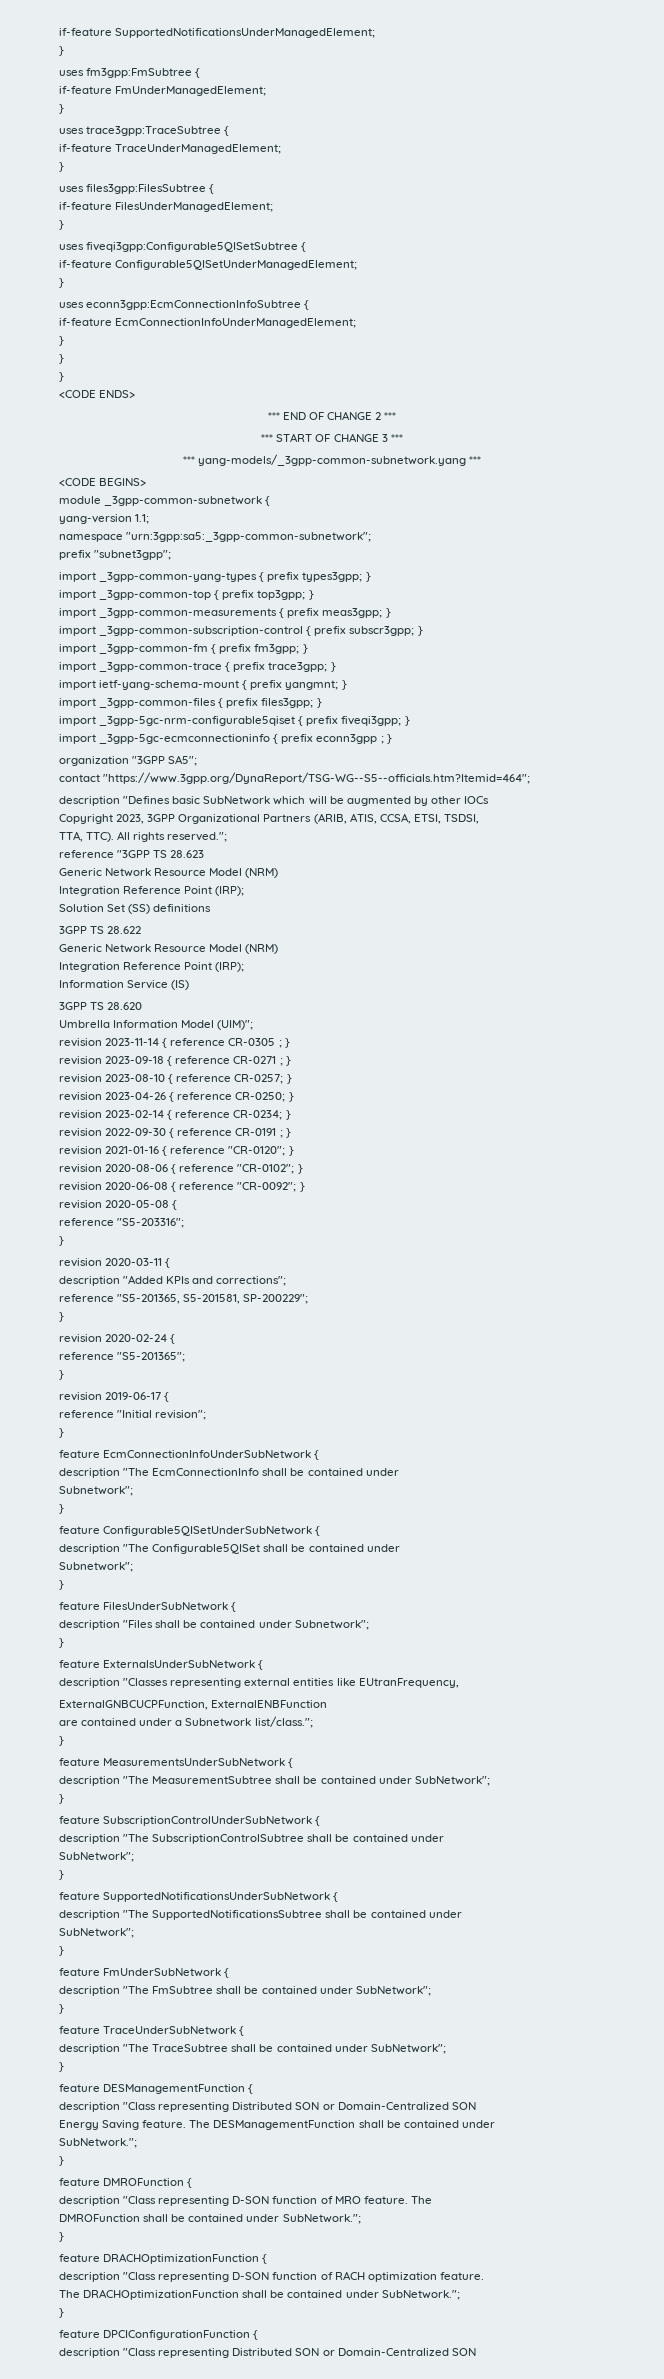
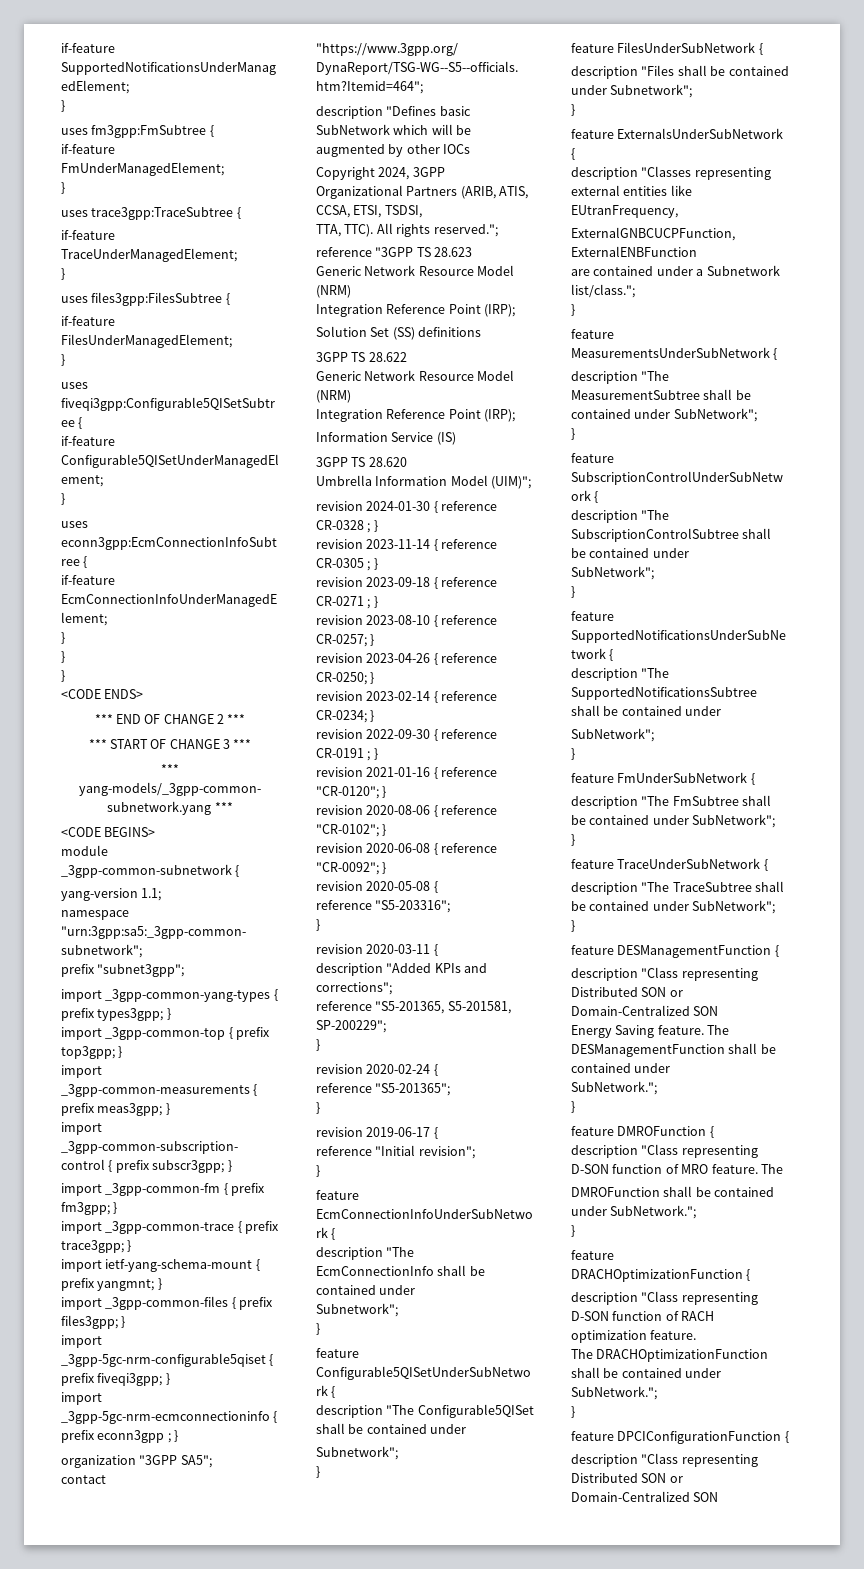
- import _3gpp-5gc-ecmconnectioninfo { prefix econn3gpp ; }
+ import _3gpp-5gc-nrm-ecmconnectioninfo { prefix econn3gpp ; }
- Copyright 2023, 3GPP Organizational Partners (ARIB, ATIS, CCSA, ETSI, TSDSI,
+ Copyright 2024, 3GPP Organizational Partners (ARIB, ATIS, CCSA, ETSI, TSDSI,
+ revision 2024-01-30 { reference CR-0328 ; }

